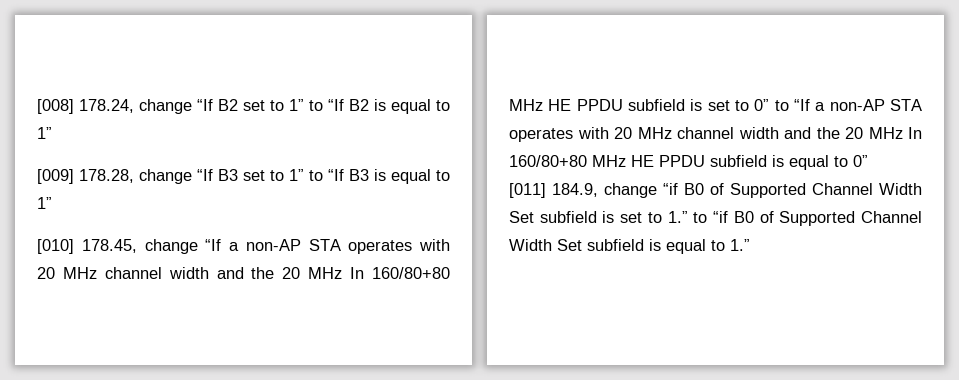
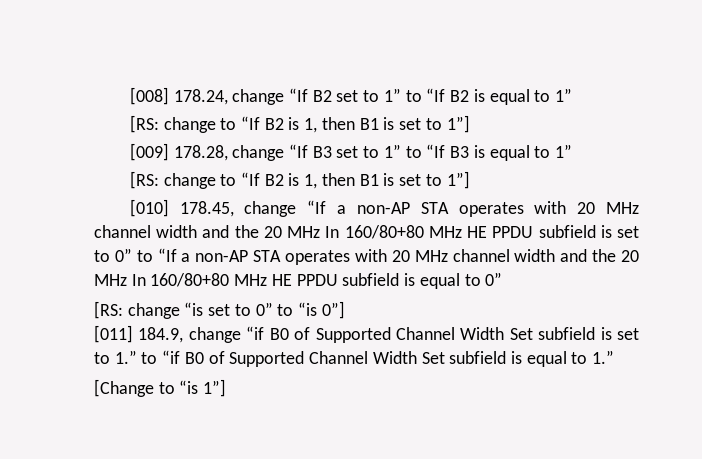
  [008] 178.24, change “If B2 set to 1” to “If B2 is equal to 1”
+ [RS: change to “If B2 is 1, then B1 is set to 1”]
  [009] 178.28, change “If B3 set to 1” to “If B3 is equal to 1”
+ [RS: change to “If B2 is 1, then B1 is set to 1”]
+ [RS: change “is set to 0” to “is 0”]
+ [Change to “is 1”]

